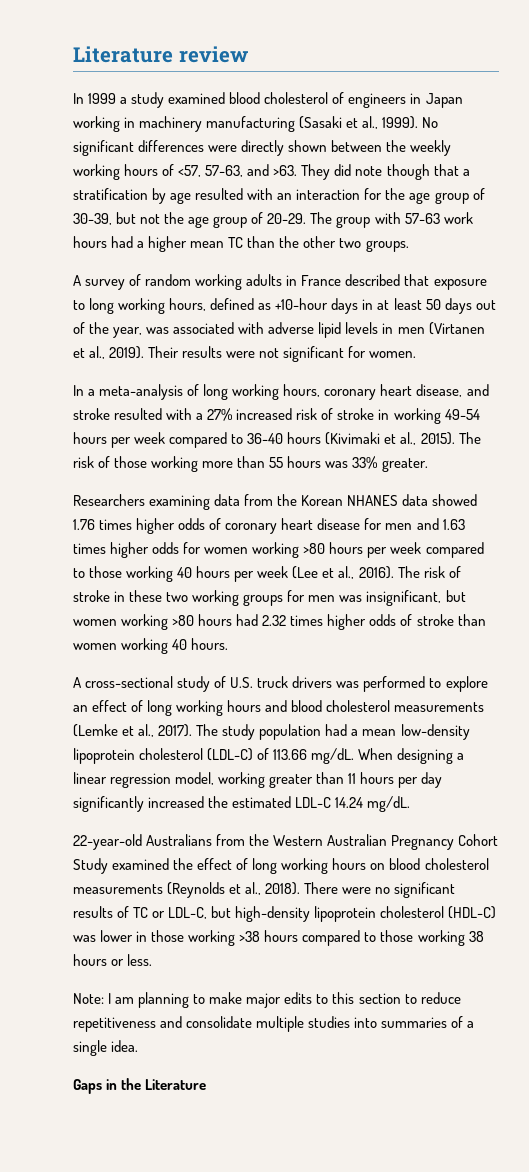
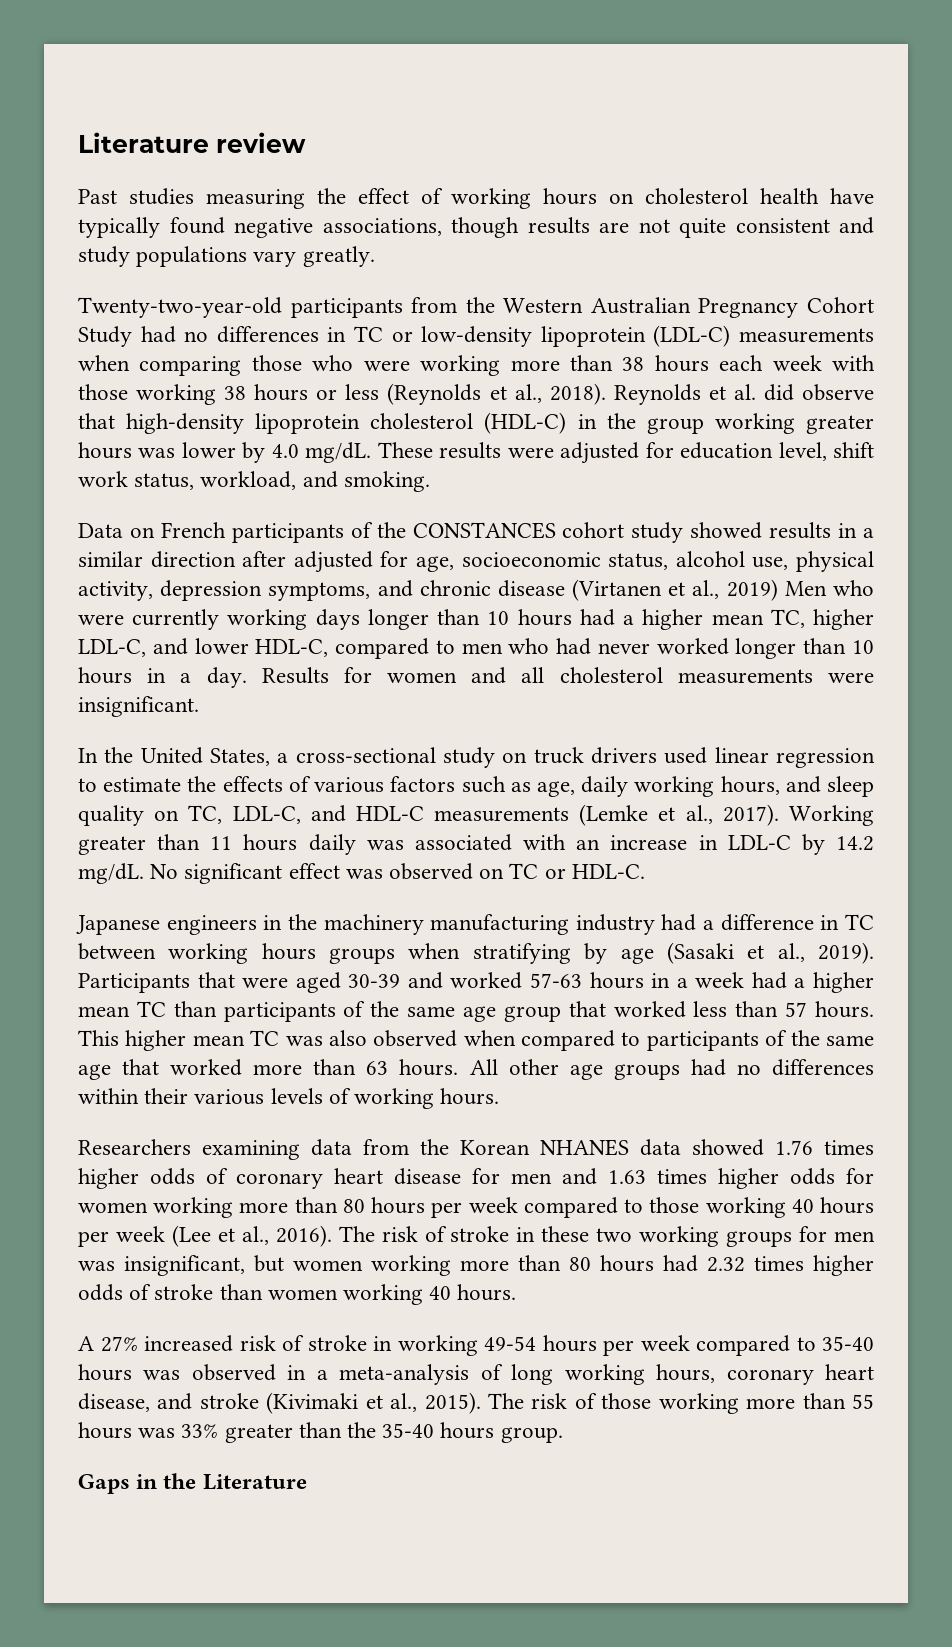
- In 1999 a study examined blood cholesterol of engineers in Japan working in machinery manufacturing (Sasaki et al., 1999). No significant differences were directly shown between the weekly working hours of <57, 57-63, and >63. They did note though that a stratification by age resulted with an interaction for the age group of 30-39, but not the age group of 20-29. The group with 57-63 work hours had a higher mean TC than the other two groups.
- A survey of random working adults in France described that exposure to long working hours, defined as +10-hour days in at least 50 days out of the year, was associated with adverse lipid levels in men (Virtanen et al., 2019). Their results were not significant for women.
- In a meta-analysis of long working hours, coronary heart disease, and stroke resulted with a 27% increased risk of stroke in working 49-54 hours per week compared to 36-40 hours (Kivimaki et al., 2015). The risk of those working more than 55 hours was 33% greater.
+ Past studies measuring the effect of working hours on cholesterol health have typically found negative associations, though results are not quite consistent and study populations vary greatly.
+ Twenty-two-year-old participants from the Western Australian Pregnancy Cohort Study had no differences in TC or low-density lipoprotein (LDL-C) measurements when comparing those who were working more than 38 hours each week with those working 38 hours or less (Reynolds et al., 2018). Reynolds et al. did observe that high-density lipoprotein cholesterol (HDL-C) in the group working greater hours was lower by 4.0 mg/dL. These results were adjusted for education level, shift work status, workload, and smoking.
+ Data on French participants of the CONSTANCES cohort study showed results in a similar direction after adjusted for age, socioeconomic status, alcohol use, physical activity, depression symptoms, and chronic disease (Virtanen et al., 2019) Men who were currently working days longer than 10 hours had a higher mean TC, higher LDL-C, and lower HDL-C, compared to men who had never worked longer than 10 hours in a day. Results for women and all cholesterol measurements were insignificant.
+ In the United States, a cross-sectional study on truck drivers used linear regression to estimate the effects of various factors such as age, daily working hours, and sleep quality on TC, LDL-C, and HDL-C measurements (Lemke et al., 2017). Working greater than 11 hours daily was associated with an increase in LDL-C by 14.2 mg/dL. No significant effect was observed on TC or HDL-C.
+ Japanese engineers in the machinery manufacturing industry had a difference in TC between working hours groups when stratifying by age (Sasaki et al., 2019). Participants that were aged 30-39 and worked 57-63 hours in a week had a higher mean TC than participants of the same age group that worked less than 57 hours. This higher mean TC was also observed when compared to participants of the same age that worked more than 63 hours. All other age groups had no differences within their various levels of working hours.
- Researchers examining data from the Korean NHANES data showed 1.76 times higher odds of coronary heart disease for men and 1.63 times higher odds for women working >80 hours per week compared to those working 40 hours per week (Lee et al., 2016).
+ Researchers examining data from the Korean NHANES data showed 1.76 times higher odds of coronary heart disease for men and 1.63 times higher odds for women working more than 80 hours per week compared to those working 40 hours per week (Lee et al., 2016).
- The risk of stroke in these two working groups for men was insignificant, but women working >80 hours had 2.32 times higher odds of stroke than women working 40 hours.
+ The risk of stroke in these two working groups for men was insignificant, but women working more than 80 hours had 2.32 times higher odds of stroke than women working 40 hours.
- A cross-sectional study of U.S. truck drivers was performed to explore an effect of long working hours and blood cholesterol measurements (Lemke et al., 2017). The study population had a mean low-density lipoprotein cholesterol (LDL-C) of 113.66 mg/dL. When designing a linear regression model, working greater than 11 hours per day significantly increased the estimated LDL-C 14.24 mg/dL.
- 22-year-old Australians from the Western Australian Pregnancy Cohort Study examined the effect of long working hours on blood cholesterol measurements (Reynolds et al., 2018). There were no significant results of TC or LDL-C, but high-density lipoprotein cholesterol (HDL-C) was lower in those working >38 hours compared to those working 38 hours or less.
- Note: I am planning to make major edits to this section to reduce repetitiveness and consolidate multiple studies into summaries of a single idea.
+ A 27% increased risk of stroke in working 49-54 hours per week compared to 35-40 hours was observed in a meta-analysis of long working hours, coronary heart disease, and stroke (Kivimaki et al., 2015). The risk of those working more than 55 hours was 33% greater than the 35-40 hours group.

